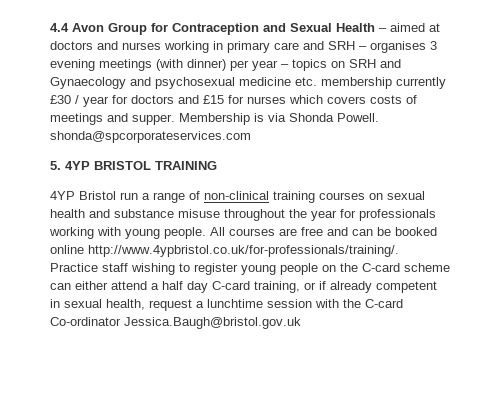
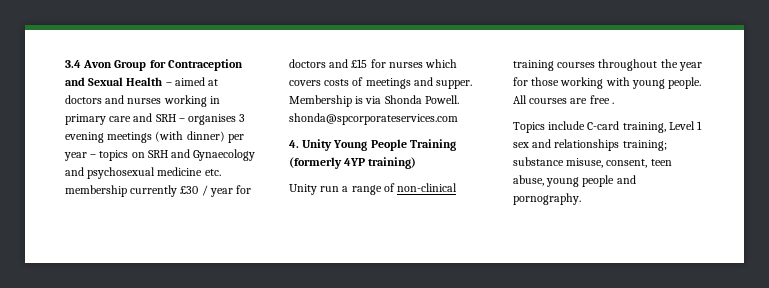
- 4.4 Avon Group for Contraception and Sexual Health – aimed at doctors and nurses working in primary care and SRH – organises 3 evening meetings (with dinner) per year – topics on SRH and Gynaecology and psychosexual medicine etc. membership currently £30 / year for doctors and £15 for nurses which covers costs of meetings and supper.
+ 3.4 Avon Group for Contraception and Sexual Health – aimed at doctors and nurses working in primary care and SRH – organises 3 evening meetings (with dinner) per year – topics on SRH and Gynaecology and psychosexual medicine etc. membership currently £30 / year for doctors and £15 for nurses which covers costs of meetings and supper.
- 5. 4YP BRISTOL TRAINING
- 4YP Bristol run a range of non-clinical training courses on sexual health and substance misuse throughout the year for professionals working with young people.
+ 4. Unity Young People Training (formerly 4YP training)
+ Unity run a range of non-clinical training courses throughout the year for those working with young people.
- All courses are free and can be booked online http://www.4ypbristol.co.uk/for-professionals/training/. Practice staff wishing to register young people on the C-card scheme can either attend a half day C-card training, or if already competent in sexual health, request a lunchtime session with the C-card Co-ordinator Jessica.Baugh@bristol.gov.uk
+ All courses are free .
+ Topics include C-card training, Level 1 sex and relationships training; substance misuse, consent, teen abuse, young people and pornography.

